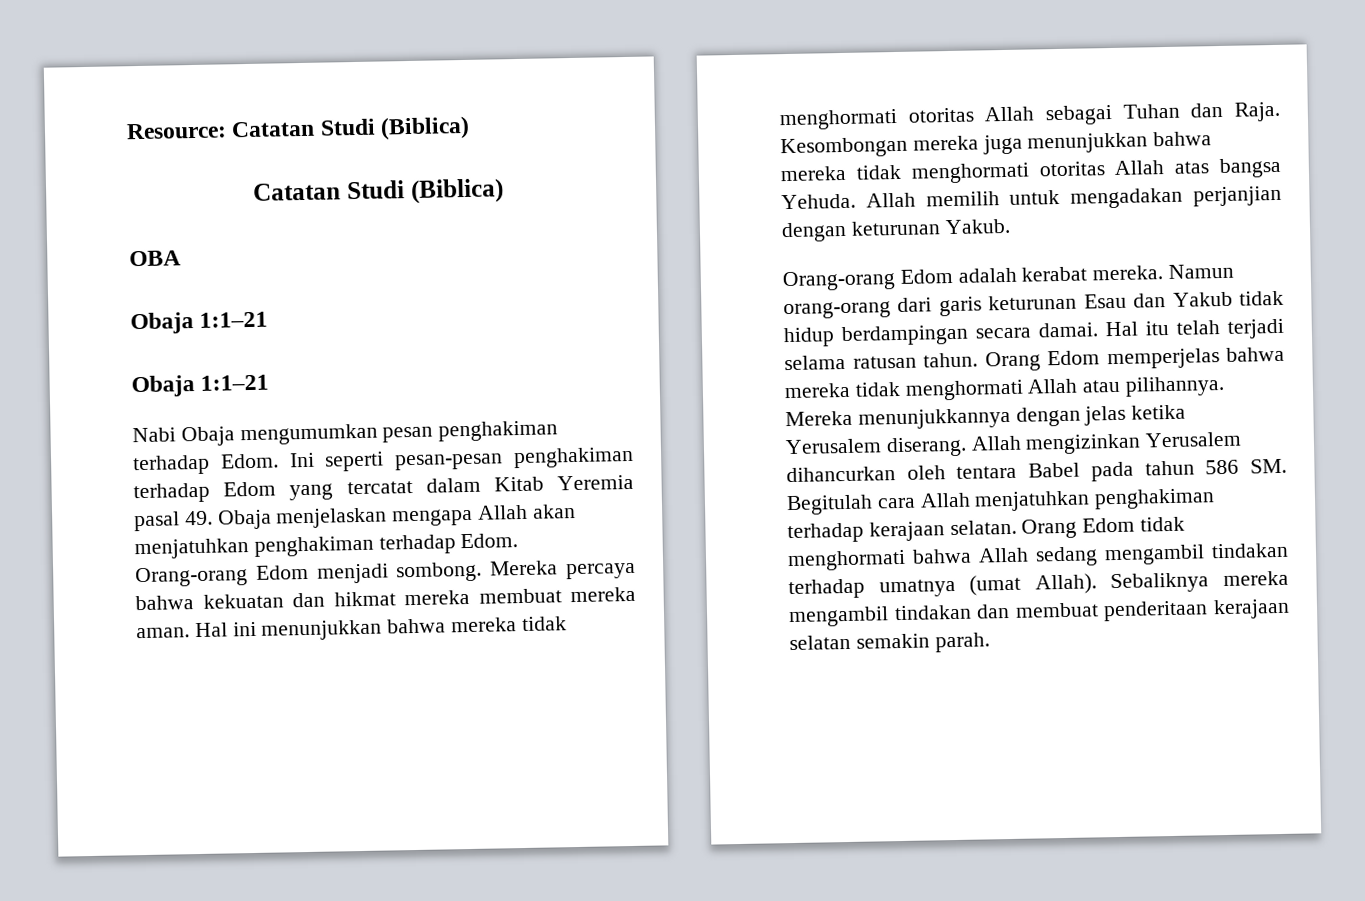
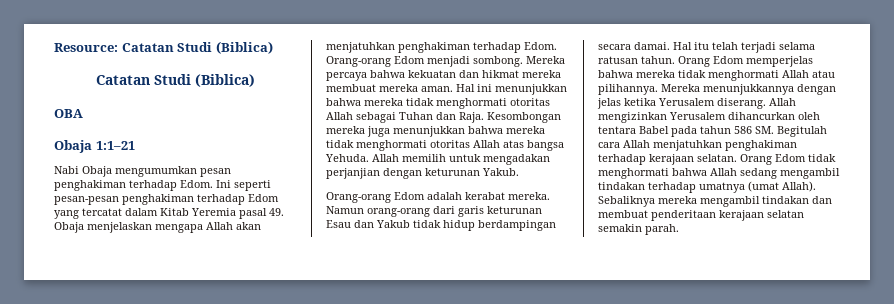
  OBA
- Obaja 1:1–21

